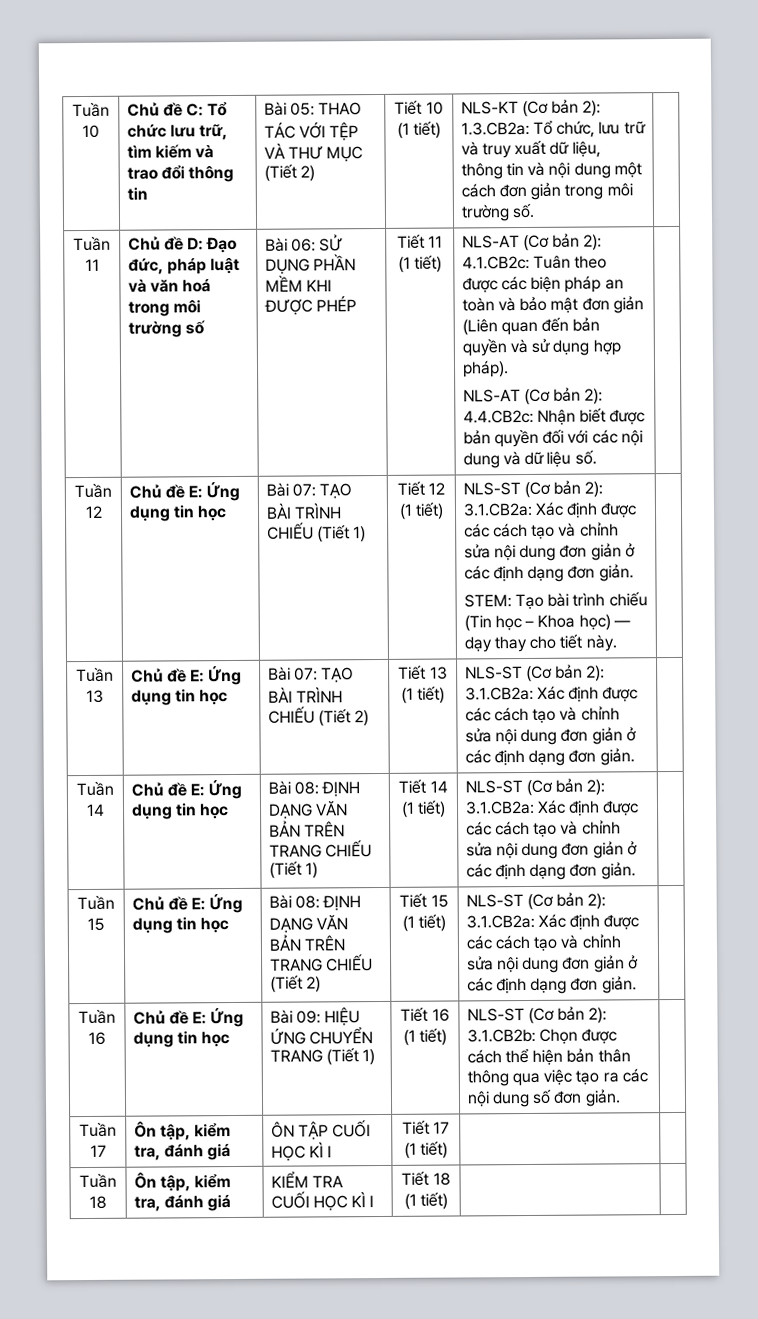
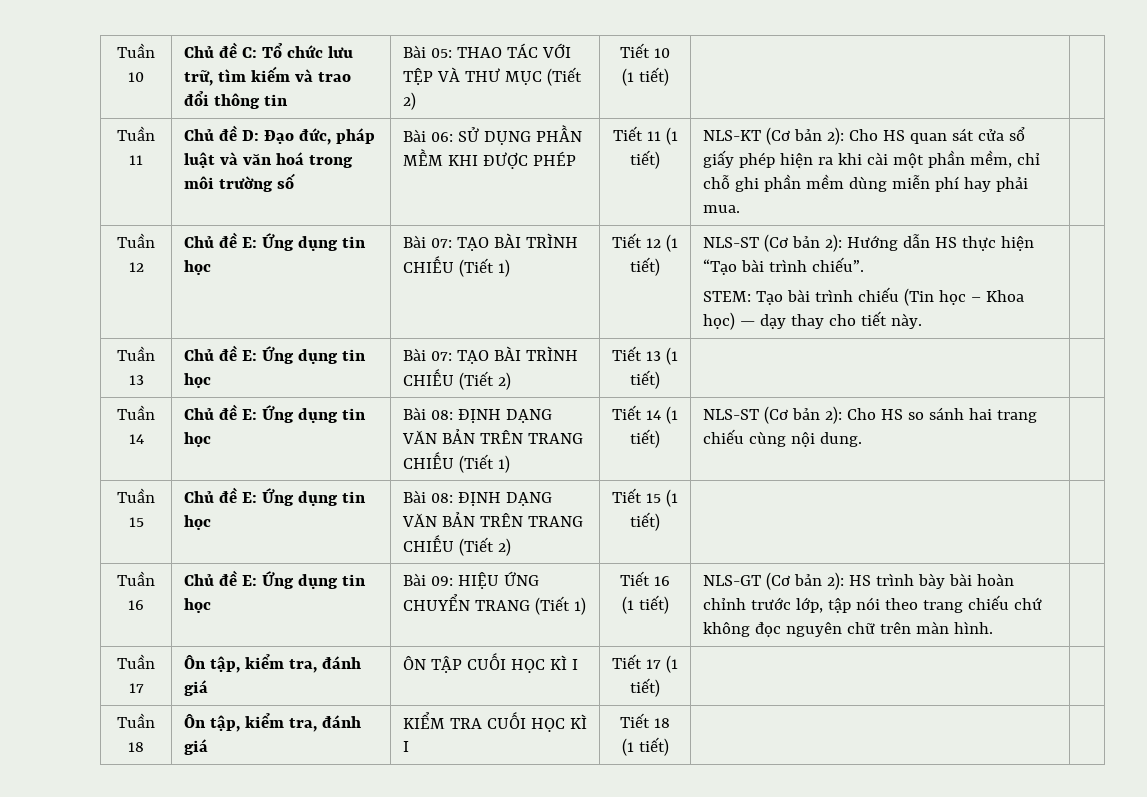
- NLS-KT (Cơ bản 2): 1.3.CB2a: Tổ chức, lưu trữ và truy xuất dữ liệu, thông tin và nội dung một cách đơn giản trong môi trường số.
- NLS-AT (Cơ bản 2): 4.1.CB2c: Tuân theo được các biện pháp an toàn và bảo mật đơn giản (Liên quan đến bản quyền và sử dụng hợp pháp).
- NLS-AT (Cơ bản 2): 4.4.CB2c: Nhận biết được bản quyền đối với các nội dung và dữ liệu số.
+ NLS-KT (Cơ bản 2): Cho HS quan sát cửa sổ giấy phép hiện ra khi cài một phần mềm, chỉ chỗ ghi phần mềm dùng miễn phí hay phải mua.
- Tiết 12 (1 tiết) | NLS-ST (Cơ bản 2): 3.1.CB2a: Xác định được các cách tạo và chỉnh sửa nội dung đơn giản ở các định dạng đơn giản.
+ Tiết 12 (1 tiết) | NLS-ST (Cơ bản 2): Hướng dẫn HS thực hiện “Tạo bài trình chiếu”.
- Tiết 13 (1 tiết) | NLS-ST (Cơ bản 2): 3.1.CB2a: Xác định được các cách tạo và chỉnh sửa nội dung đơn giản ở các định dạng đơn giản.
+ Tiết 13 (1 tiết)
- Tiết 14 (1 tiết) | NLS-ST (Cơ bản 2): 3.1.CB2a: Xác định được các cách tạo và chỉnh sửa nội dung đơn giản ở các định dạng đơn giản.
+ Tiết 14 (1 tiết) | NLS-ST (Cơ bản 2): Cho HS so sánh hai trang chiếu cùng nội dung.
- Tiết 15 (1 tiết) | NLS-ST (Cơ bản 2): 3.1.CB2a: Xác định được các cách tạo và chỉnh sửa nội dung đơn giản ở các định dạng đơn giản.
+ Tiết 15 (1 tiết)
- NLS-ST (Cơ bản 2): 3.1.CB2b: Chọn được cách thể hiện bản thân thông qua việc tạo ra các nội dung số đơn giản.
+ NLS-GT (Cơ bản 2): HS trình bày bài hoàn chỉnh trước lớp, tập nói theo trang chiếu chứ không đọc nguyên chữ trên màn hình.

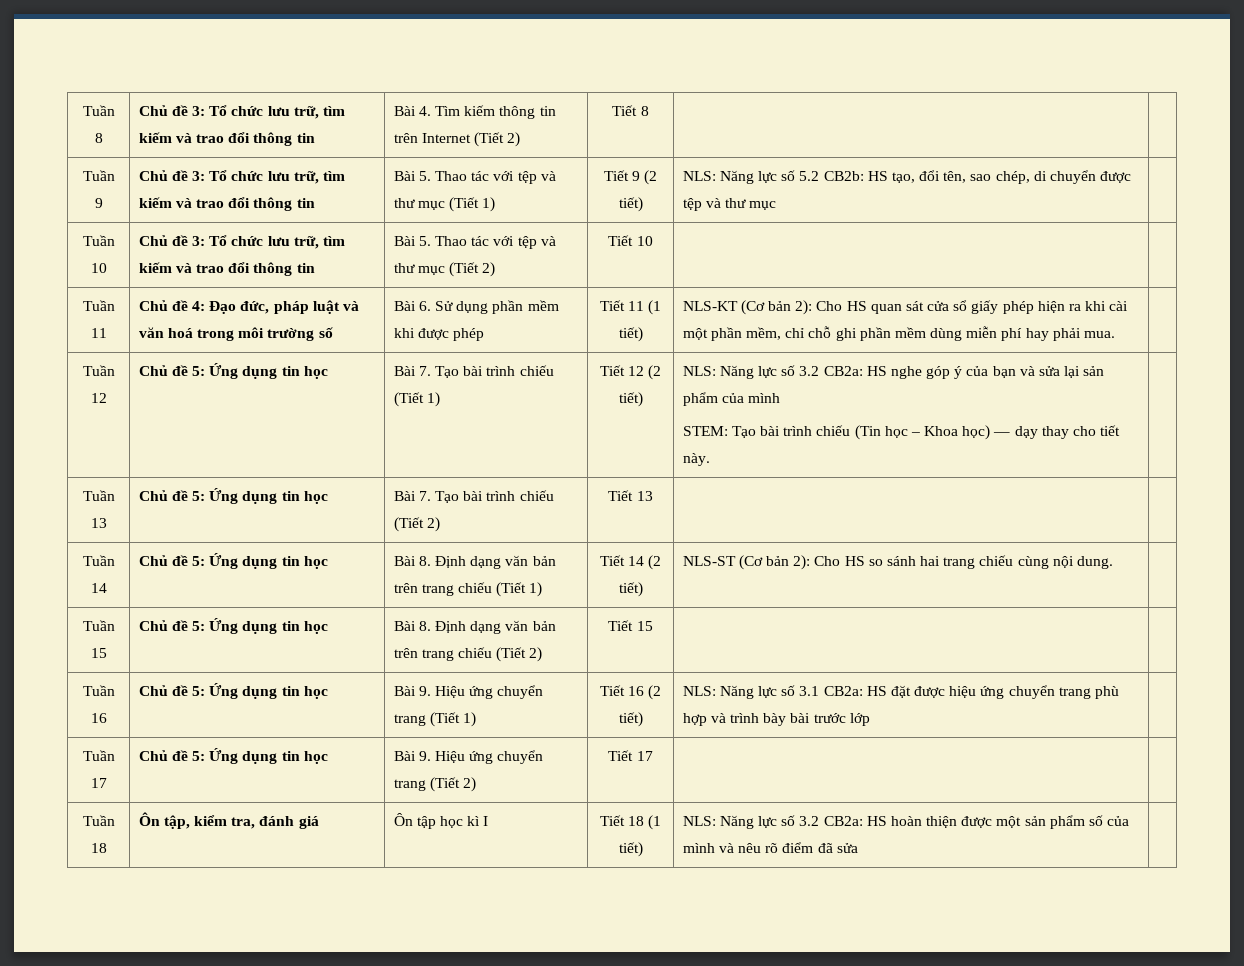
- Tuần 10 | Chủ đề C: Tổ chức lưu trữ, tìm kiếm và trao đổi thông tin | Bài 05: THAO TÁC VỚI TỆP VÀ THƯ MỤC (Tiết 2) | Tiết 10 (1 tiết) | |
+ Tuần 8 | Chủ đề 3: Tổ chức lưu trữ, tìm kiếm và trao đổi thông tin | Bài 4. Tìm kiếm thông tin trên Internet (Tiết 2) | Tiết 8 | |
+ Tuần 9 | Chủ đề 3: Tổ chức lưu trữ, tìm kiếm và trao đổi thông tin | Bài 5. Thao tác với tệp và thư mục (Tiết 1) | Tiết 9 (2 tiết) | NLS: Năng lực số 5.2 CB2b: HS tạo, đổi tên, sao chép, di chuyển được tệp và thư mục |
+ Tuần 10 | Chủ đề 3: Tổ chức lưu trữ, tìm kiếm và trao đổi thông tin | Bài 5. Thao tác với tệp và thư mục (Tiết 2) | Tiết 10 | |
- Chủ đề D: Đạo đức, pháp luật và văn hoá trong môi trường số
+ Chủ đề 4: Đạo đức, pháp luật và văn hoá trong môi trường số
- Bài 06: SỬ DỤNG PHẦN MỀM KHI ĐƯỢC PHÉP
+ Bài 6. Sử dụng phần mềm khi được phép
- Chủ đề E: Ứng dụng tin học | Bài 07: TẠO BÀI TRÌNH CHIẾU (Tiết 1)
+ Chủ đề 5: Ứng dụng tin học | Bài 7. Tạo bài trình chiếu (Tiết 1)
- Tiết 12 (1 tiết) | NLS-ST (Cơ bản 2): Hướng dẫn HS thực hiện “Tạo bài trình chiếu”.
+ Tiết 12 (2 tiết) | NLS: Năng lực số 3.2 CB2a: HS nghe góp ý của bạn và sửa lại sản phẩm của mình
- Tuần 13 | Chủ đề E: Ứng dụng tin học | Bài 07: TẠO BÀI TRÌNH CHIẾU (Tiết 2) | Tiết 13 (1 tiết) | |
+ Tuần 13 | Chủ đề 5: Ứng dụng tin học | Bài 7. Tạo bài trình chiếu (Tiết 2) | Tiết 13 | |
- Tuần 14 | Chủ đề E: Ứng dụng tin học | Bài 08: ĐỊNH DẠNG VĂN BẢN TRÊN TRANG CHIẾU (Tiết 1) | Tiết 14 (1 tiết) | NLS-ST (Cơ bản 2): Cho HS so sánh hai trang chiếu cùng nội dung. |
+ Tuần 14 | Chủ đề 5: Ứng dụng tin học | Bài 8. Định dạng văn bản trên trang chiếu (Tiết 1) | Tiết 14 (2 tiết) | NLS-ST (Cơ bản 2): Cho HS so sánh hai trang chiếu cùng nội dung. |
- Tuần 15 | Chủ đề E: Ứng dụng tin học | Bài 08: ĐỊNH DẠNG VĂN BẢN TRÊN TRANG CHIẾU (Tiết 2) | Tiết 15 (1 tiết) | |
+ Tuần 15 | Chủ đề 5: Ứng dụng tin học | Bài 8. Định dạng văn bản trên trang chiếu (Tiết 2) | Tiết 15 | |
- Chủ đề E: Ứng dụng tin học | Bài 09: HIỆU ỨNG CHUYỂN TRANG (Tiết 1)
+ Chủ đề 5: Ứng dụng tin học | Bài 9. Hiệu ứng chuyển trang (Tiết 1)
- Tiết 16 (1 tiết) | NLS-GT (Cơ bản 2): HS trình bày bài hoàn chỉnh trước lớp, tập nói theo trang chiếu chứ không đọc nguyên chữ trên màn hình. |
- Tuần 17 | Ôn tập, kiểm tra, đánh giá | ÔN TẬP CUỐI HỌC KÌ I | Tiết 17 (1 tiết) | |
+ Tiết 16 (2 tiết) | NLS: Năng lực số 3.1 CB2a: HS đặt được hiệu ứng chuyển trang phù hợp và trình bày bài trước lớp |
+ Tuần 17 | Chủ đề 5: Ứng dụng tin học | Bài 9. Hiệu ứng chuyển trang (Tiết 2) | Tiết 17 | |
- Tuần 18 | Ôn tập, kiểm tra, đánh giá | KIỂM TRA CUỐI HỌC KÌ I | Tiết 18 (1 tiết) | |
+ Tuần 18 | Ôn tập, kiểm tra, đánh giá | Ôn tập học kì I | Tiết 18 (1 tiết) | NLS: Năng lực số 3.2 CB2a: HS hoàn thiện được một sản phẩm số của mình và nêu rõ điểm đã sửa |

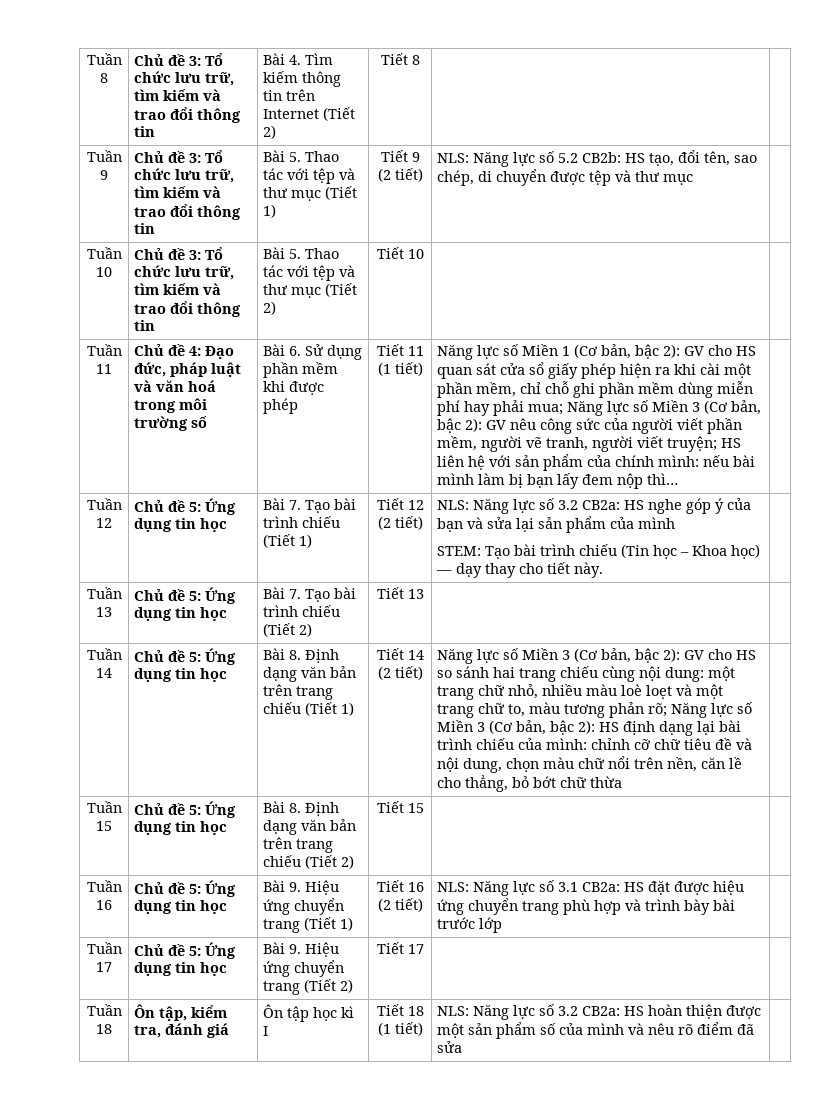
- NLS-KT (Cơ bản 2): Cho HS quan sát cửa sổ giấy phép hiện ra khi cài một phần mềm, chỉ chỗ ghi phần mềm dùng miễn phí hay phải mua.
+ Năng lực số Miền 1 (Cơ bản, bậc 2): GV cho HS quan sát cửa sổ giấy phép hiện ra khi cài một phần mềm, chỉ chỗ ghi phần mềm dùng miễn phí hay phải mua; Năng lực số Miền 3 (Cơ bản, bậc 2): GV nêu công sức của người viết phần mềm, người vẽ tranh, người viết truyện; HS liên hệ với sản phẩm của chính mình: nếu bài mình làm bị bạn lấy đem nộp thì…
- NLS-ST (Cơ bản 2): Cho HS so sánh hai trang chiếu cùng nội dung.
+ Năng lực số Miền 3 (Cơ bản, bậc 2): GV cho HS so sánh hai trang chiếu cùng nội dung: một trang chữ nhỏ, nhiều màu loè loẹt và một trang chữ to, màu tương phản rõ; Năng lực số Miền 3 (Cơ bản, bậc 2): HS định dạng lại bài trình chiếu của mình: chỉnh cỡ chữ tiêu đề và nội dung, chọn màu chữ nổi trên nền, căn lề cho thẳng, bỏ bớt chữ thừa

